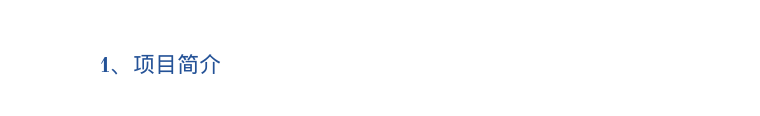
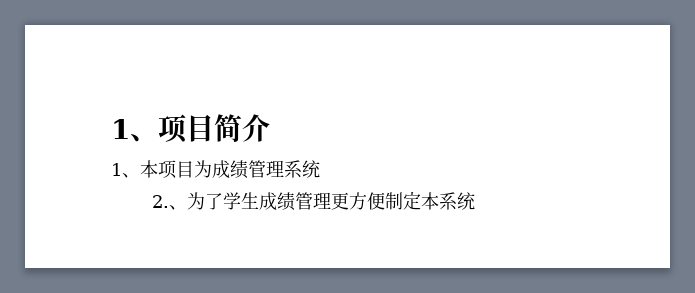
+ 1、本项目为成绩管理系统
+ 2.、为了学生成绩管理更方便制定本系统

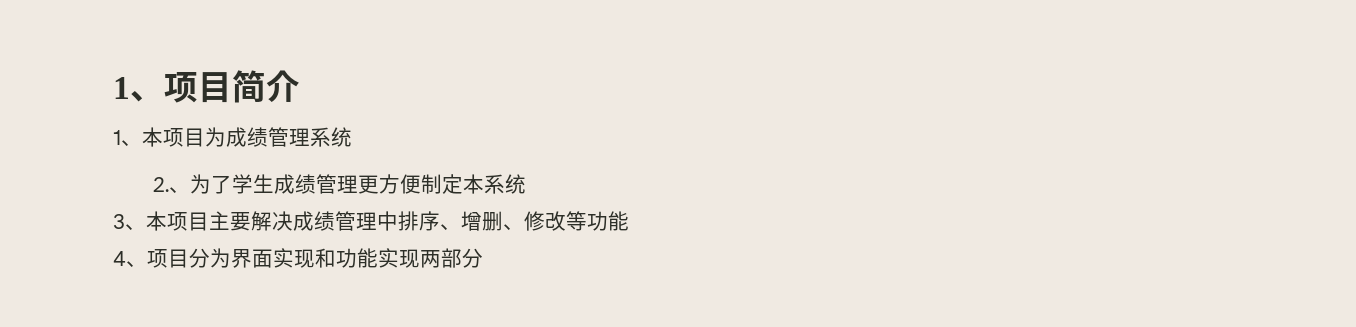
+ 3、本项目主要解决成绩管理中排序、增删、修改等功能
+ 4、项目分为界面实现和功能实现两部分

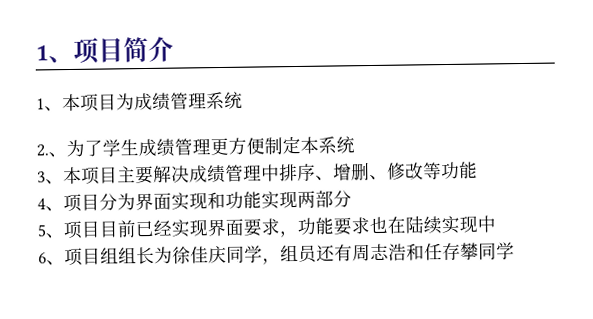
+ 5、项目目前已经实现界面要求，功能要求也在陆续实现中
+ 6、项目组组长为徐佳庆同学，组员还有周志浩和任存攀同学

